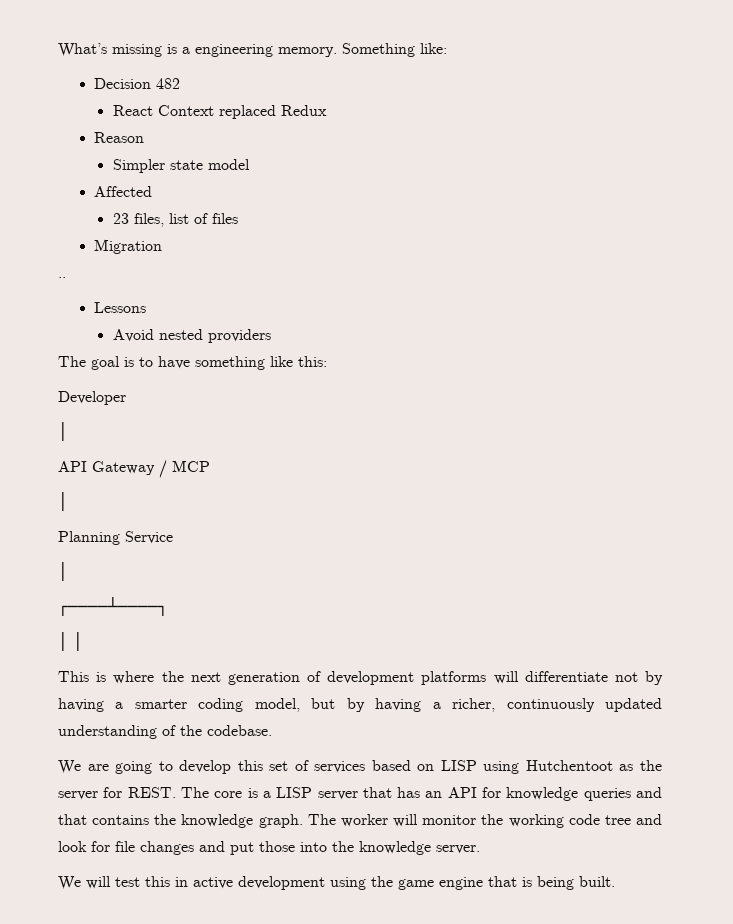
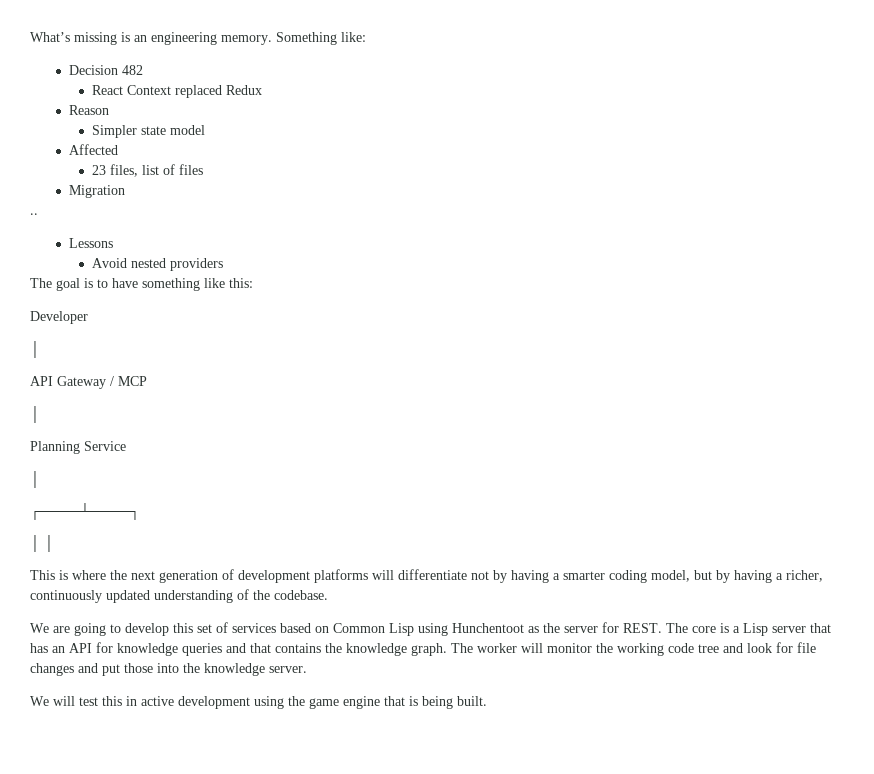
- What’s missing is a engineering memory.
+ What’s missing is an engineering memory.
- We are going to develop this set of services based on LISP using Hutchentoot as the server for REST.
+ We are going to develop this set of services based on Common Lisp using Hunchentoot as the server for REST.
- The core is a LISP server that has an API for knowledge queries and that contains the knowledge graph.
+ The core is a Lisp server that has an API for knowledge queries and that contains the knowledge graph.

